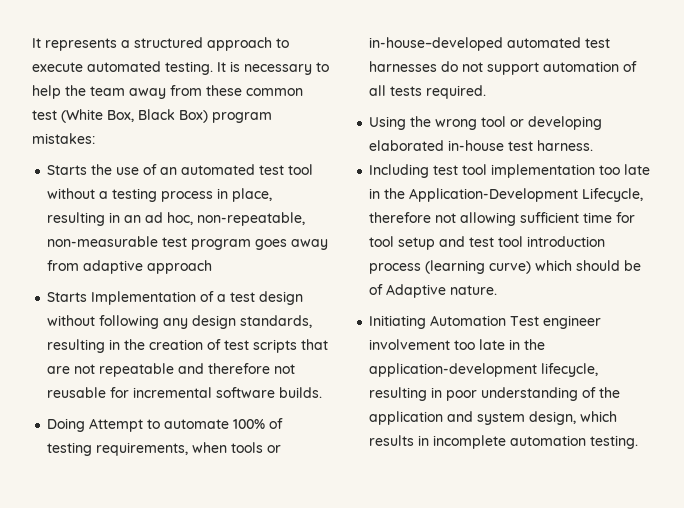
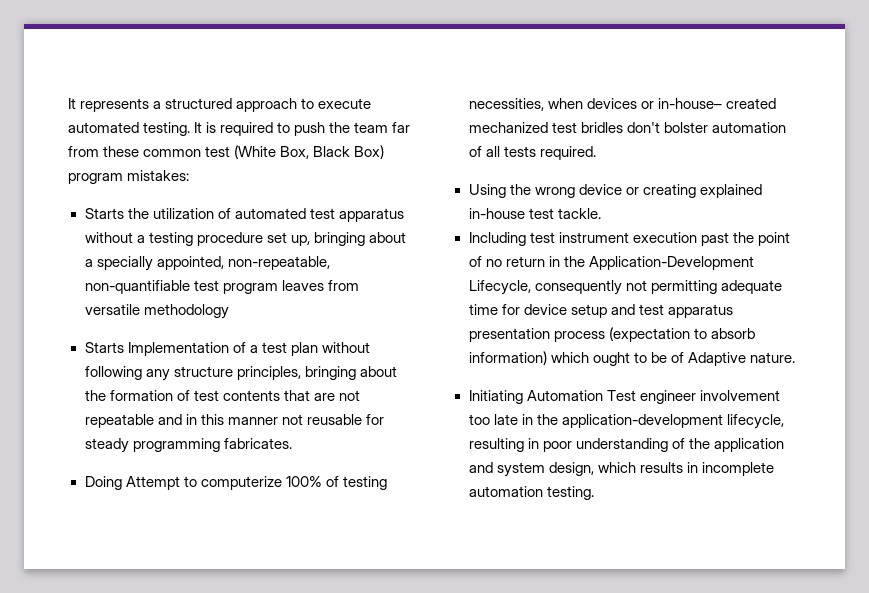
- It is necessary to help the team away from these common test (White Box, Black Box) program mistakes:
+ It is required to push the team far from these common test (White Box, Black Box) program mistakes:
- Starts the use of an automated test tool without a testing process in place, resulting in an ad hoc, non-repeatable, non-measurable test program goes away from adaptive approach
+ Starts the utilization of automated test apparatus without a testing procedure set up, bringing about a specially appointed, non-repeatable, non-quantifiable test program leaves from versatile methodology
- Starts Implementation of a test design without following any design standards, resulting in the creation of test scripts that are not repeatable and therefore not reusable for incremental software builds.
+ Starts Implementation of a test plan without following any structure principles, bringing about the formation of test contents that are not repeatable and in this manner not reusable for steady programming fabricates.
- Doing Attempt to automate 100% of testing requirements, when tools or in-house–developed automated test harnesses do not support automation of all tests required.
+ Doing Attempt to computerize 100% of testing necessities, when devices or in-house– created mechanized test bridles don't bolster automation of all tests required.
- Using the wrong tool or developing elaborated in-house test harness.
+ Using the wrong device or creating explained in-house test tackle.
- Including test tool implementation too late in the Application-Development Lifecycle, therefore not allowing sufficient time for tool setup and test tool introduction process (learning curve) which should be of Adaptive nature.
+ Including test instrument execution past the point of no return in the Application-Development Lifecycle, consequently not permitting adequate time for device setup and test apparatus presentation process (expectation to absorb information) which ought to be of Adaptive nature.

